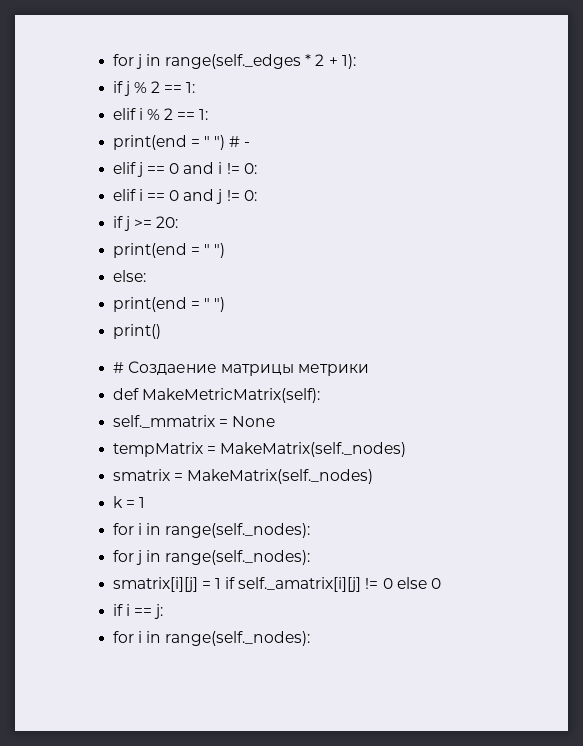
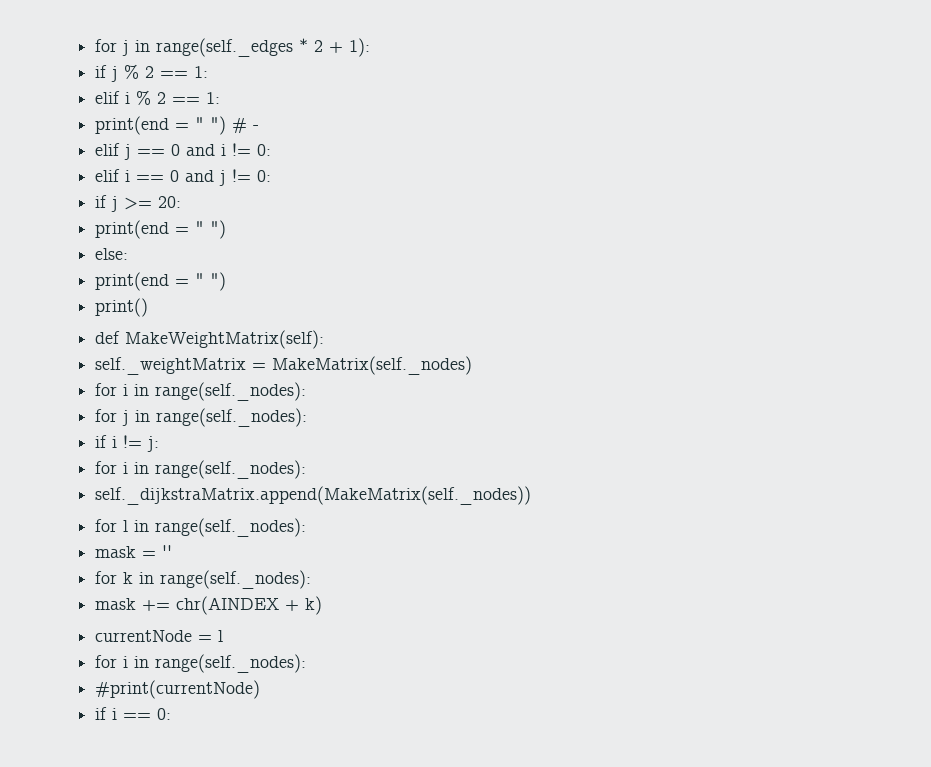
- # Создаение матрицы метрики
- def MakeMetricMatrix(self):
- self._mmatrix = None
- tempMatrix = MakeMatrix(self._nodes)
- smatrix = MakeMatrix(self._nodes)
- k = 1
+ def MakeWeightMatrix(self):
+ self._weightMatrix = MakeMatrix(self._nodes)
- smatrix[i][j] = 1 if self._amatrix[i][j] != 0 else 0
- if i == j:
+ if i != j:
+ self._dijkstraMatrix.append(MakeMatrix(self._nodes))
+ for l in range(self._nodes):
+ mask = ''
+ for k in range(self._nodes):
+ mask += chr(AINDEX + k)
+ currentNode = l
+ for i in range(self._nodes):
+ #print(currentNode)
+ if i == 0:

